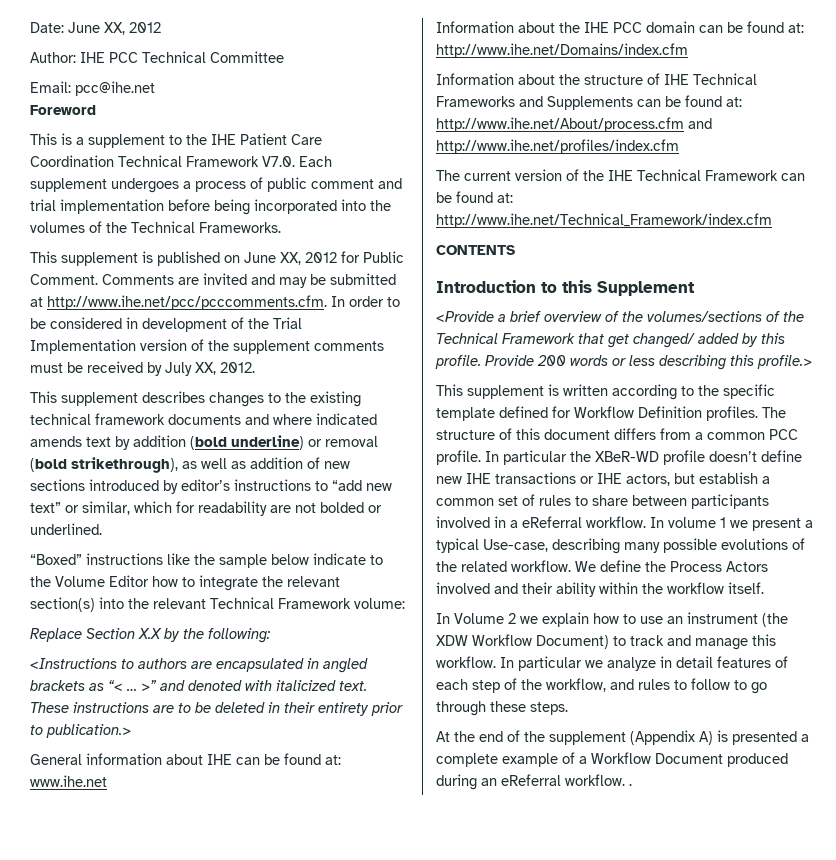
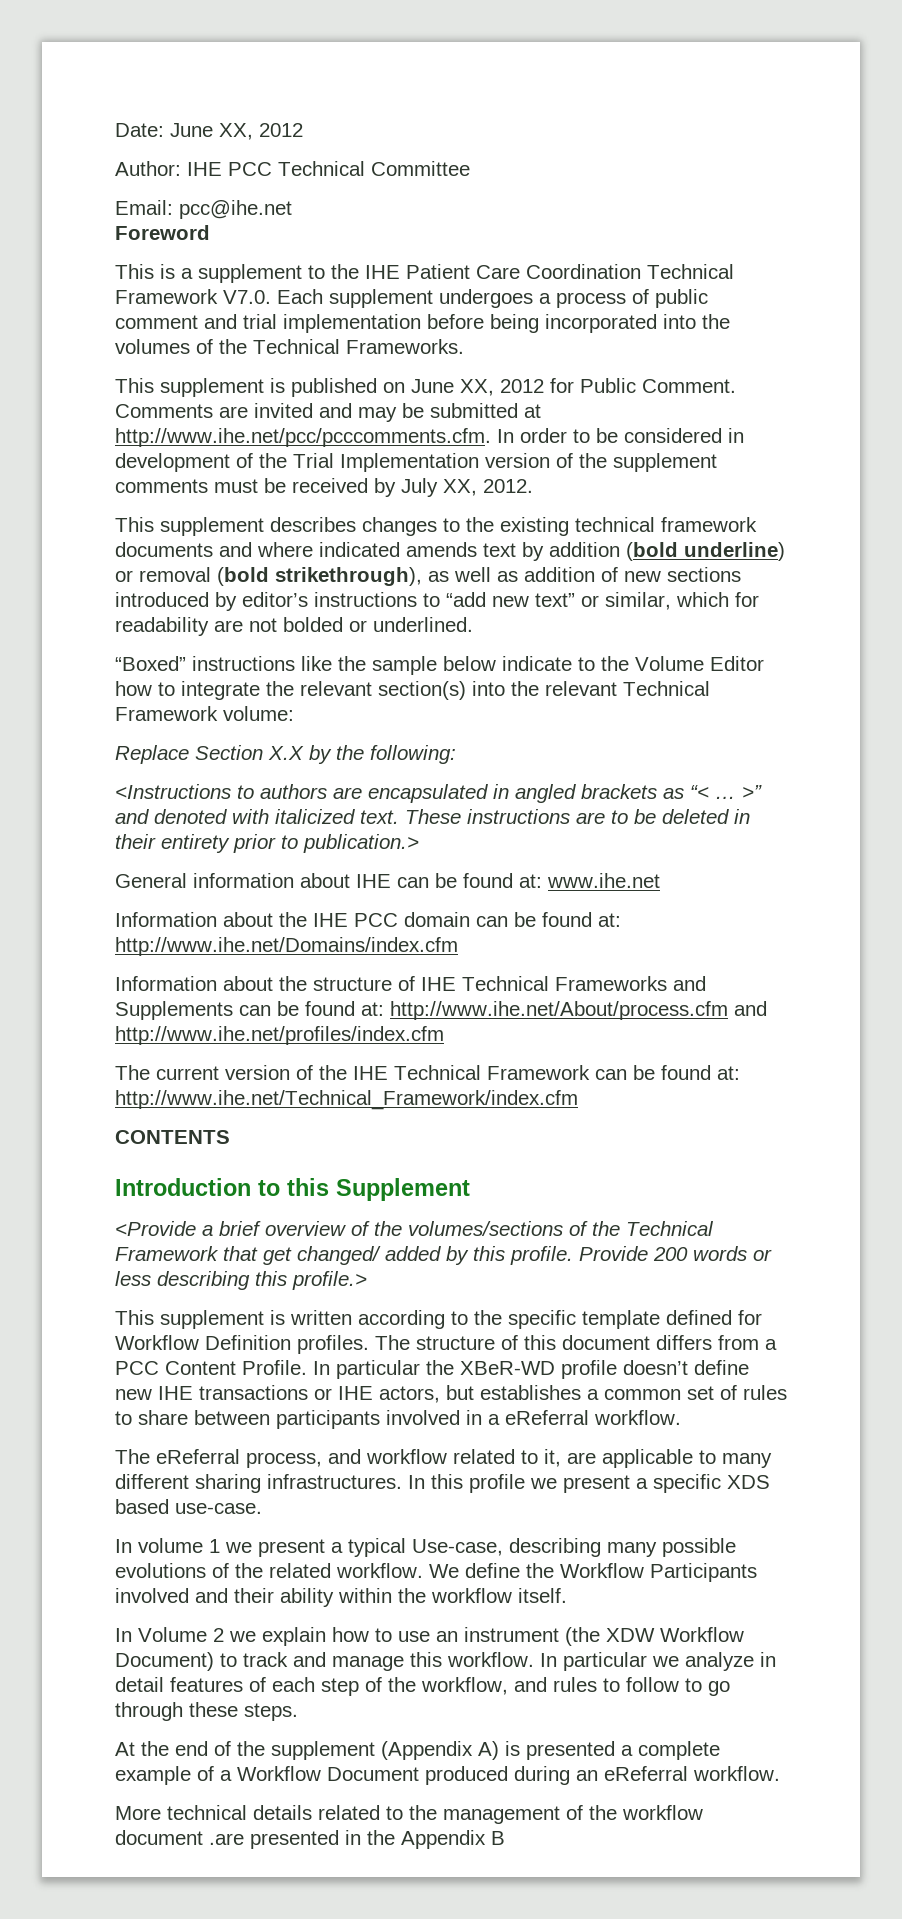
- The structure of this document differs from a common PCC profile.
+ The structure of this document differs from a PCC Content Profile.
- In particular the XBeR-WD profile doesn’t define new IHE transactions or IHE actors, but establish a common set of rules to share between participants involved in a eReferral workflow. In volume 1 we present a typical Use-case, describing many possible evolutions of the related workflow.
+ In particular the XBeR-WD profile doesn’t define new IHE transactions or IHE actors, but establishes a common set of rules to share between participants involved in a eReferral workflow.
+ The eReferral process, and workflow related to it, are applicable to many different sharing infrastructures. In this profile we present a specific XDS based use-case.
+ In volume 1 we present a typical Use-case, describing many possible evolutions of the related workflow.
- We define the Process Actors involved and their ability within the workflow itself.
+ We define the Workflow Participants involved and their ability within the workflow itself.
- At the end of the supplement (Appendix A) is presented a complete example of a Workflow Document produced during an eReferral workflow. .
+ At the end of the supplement (Appendix A) is presented a complete example of a Workflow Document produced during an eReferral workflow.
+ More technical details related to the management of the workflow document .are presented in the Appendix B

